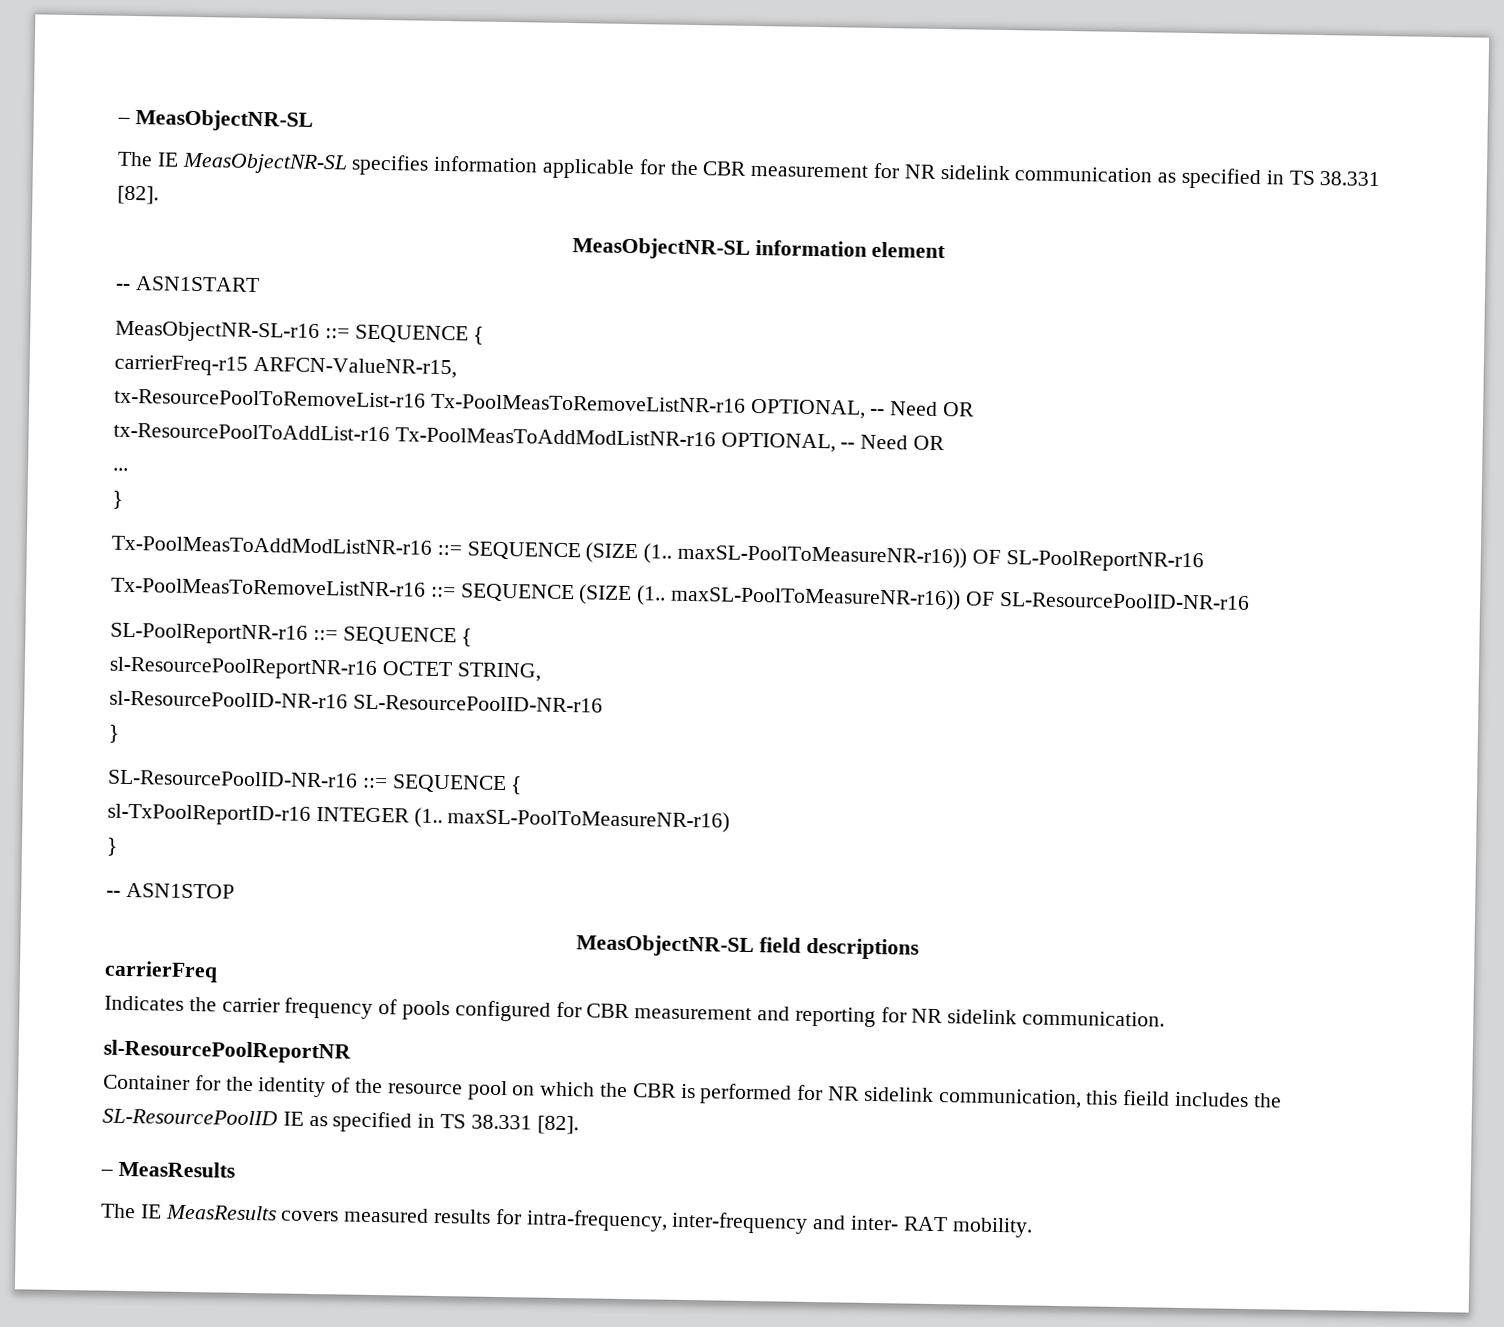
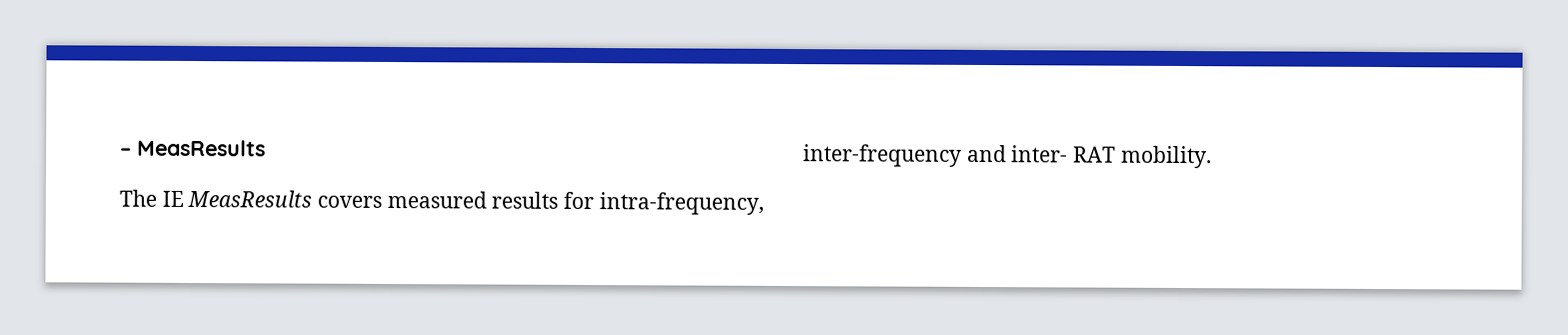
- – MeasObjectNR-SL
- The IE MeasObjectNR-SL specifies information applicable for the CBR measurement for NR sidelink communication as specified in TS 38.331 [82].
- MeasObjectNR-SL information element
- -- ASN1START
- MeasObjectNR-SL-r16 ::= SEQUENCE {
- carrierFreq-r15 ARFCN-ValueNR-r15,
- tx-ResourcePoolToRemoveList-r16 Tx-PoolMeasToRemoveListNR-r16 OPTIONAL, -- Need OR
- tx-ResourcePoolToAddList-r16 Tx-PoolMeasToAddModListNR-r16 OPTIONAL, -- Need OR
- ...
- }
- Tx-PoolMeasToAddModListNR-r16 ::= SEQUENCE (SIZE (1.. maxSL-PoolToMeasureNR-r16)) OF SL-PoolReportNR-r16
- Tx-PoolMeasToRemoveListNR-r16 ::= SEQUENCE (SIZE (1.. maxSL-PoolToMeasureNR-r16)) OF SL-ResourcePoolID-NR-r16
- SL-PoolReportNR-r16 ::= SEQUENCE {
- sl-ResourcePoolReportNR-r16 OCTET STRING,
- sl-ResourcePoolID-NR-r16 SL-ResourcePoolID-NR-r16
- }
- SL-ResourcePoolID-NR-r16 ::= SEQUENCE {
- sl-TxPoolReportID-r16 INTEGER (1.. maxSL-PoolToMeasureNR-r16)
- }
- -- ASN1STOP
- MeasObjectNR-SL field descriptions
- carrierFreq
- Indicates the carrier frequency of pools configured for CBR measurement and reporting for NR sidelink communication.
- sl-ResourcePoolReportNR
- Container for the identity of the resource pool on which the CBR is performed for NR sidelink communication, this fieild includes the SL-ResourcePoolID IE as specified in TS 38.331 [82].

